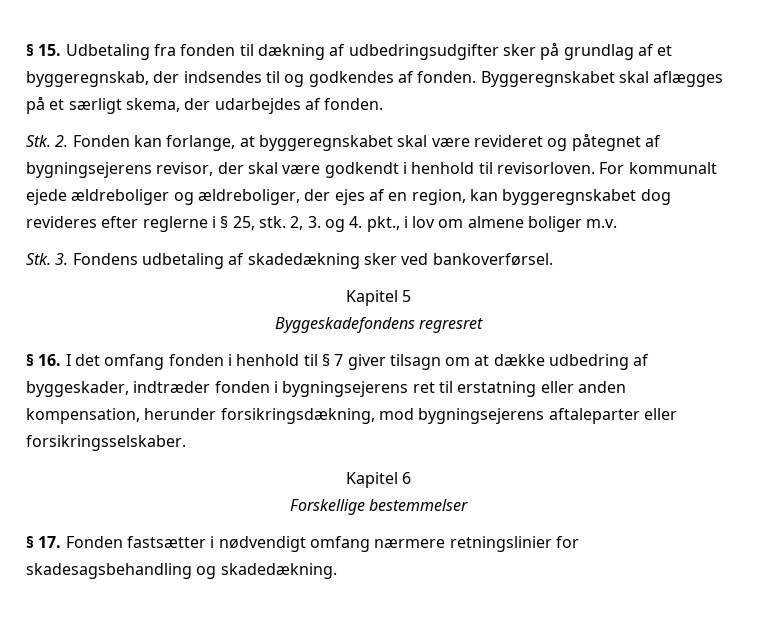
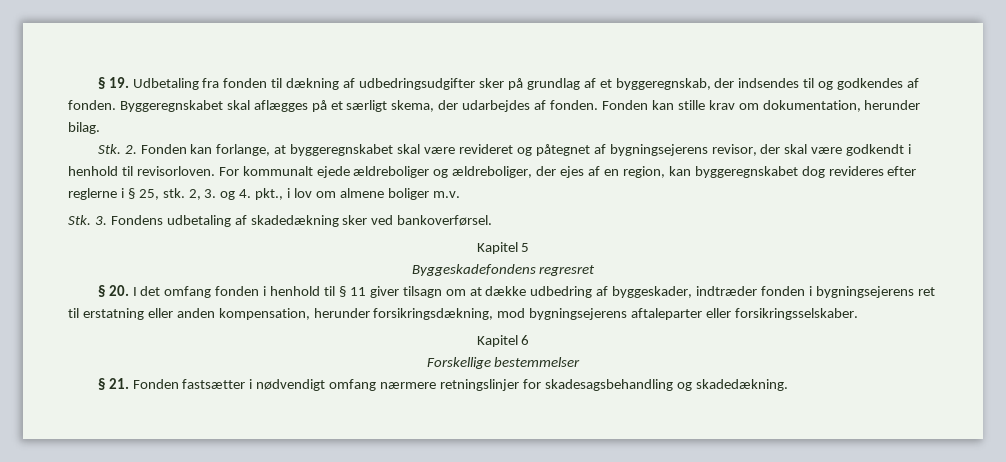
- § 15. Udbetaling fra fonden til dækning af udbedringsudgifter sker på grundlag af et byggeregnskab, der indsendes til og godkendes af fonden.
+ § 19. Udbetaling fra fonden til dækning af udbedringsudgifter sker på grundlag af et byggeregnskab, der indsendes til og godkendes af fonden.
+ Fonden kan stille krav om dokumentation, herunder bilag.
- § 16. I det omfang fonden i henhold til § 7 giver tilsagn om at dække udbedring af byggeskader, indtræder fonden i bygningsejerens ret til erstatning eller anden kompensation, herunder forsikringsdækning, mod bygningsejerens aftaleparter eller forsikringsselskaber.
+ § 20. I det omfang fonden i henhold til § 11 giver tilsagn om at dække udbedring af byggeskader, indtræder fonden i bygningsejerens ret til erstatning eller anden kompensation, herunder forsikringsdækning, mod bygningsejerens aftaleparter eller forsikringsselskaber.
- § 17. Fonden fastsætter i nødvendigt omfang nærmere retningslinier for skadesagsbehandling og skadedækning.
+ § 21. Fonden fastsætter i nødvendigt omfang nærmere retningslinjer for skadesagsbehandling og skadedækning.

